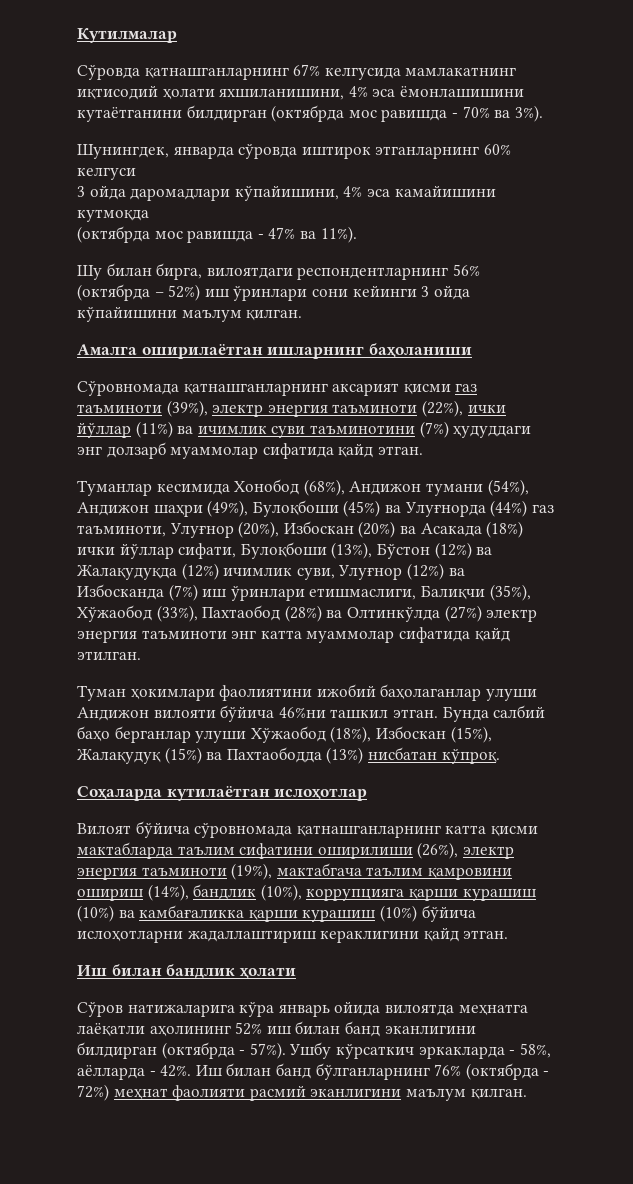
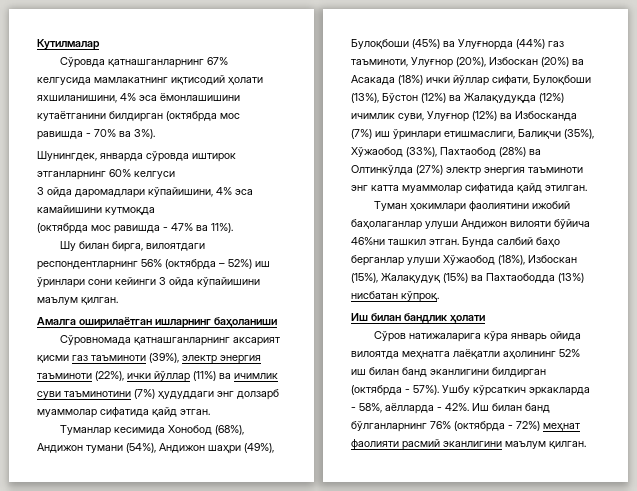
- Соҳаларда кутилаётган ислоҳотлар
- Вилоят бўйича сўровномада қатнашганларнинг катта қисми мактабларда таълим сифатини оширилиши (26%), электр энергия таъминоти (19%), мактабгача таълим қамровини ошириш (14%), бандлик (10%), коррупцияга қарши курашиш (10%) ва камбағаликка қарши курашиш (10%) бўйича ислоҳотларни жадаллаштириш кераклигини қайд этган.

